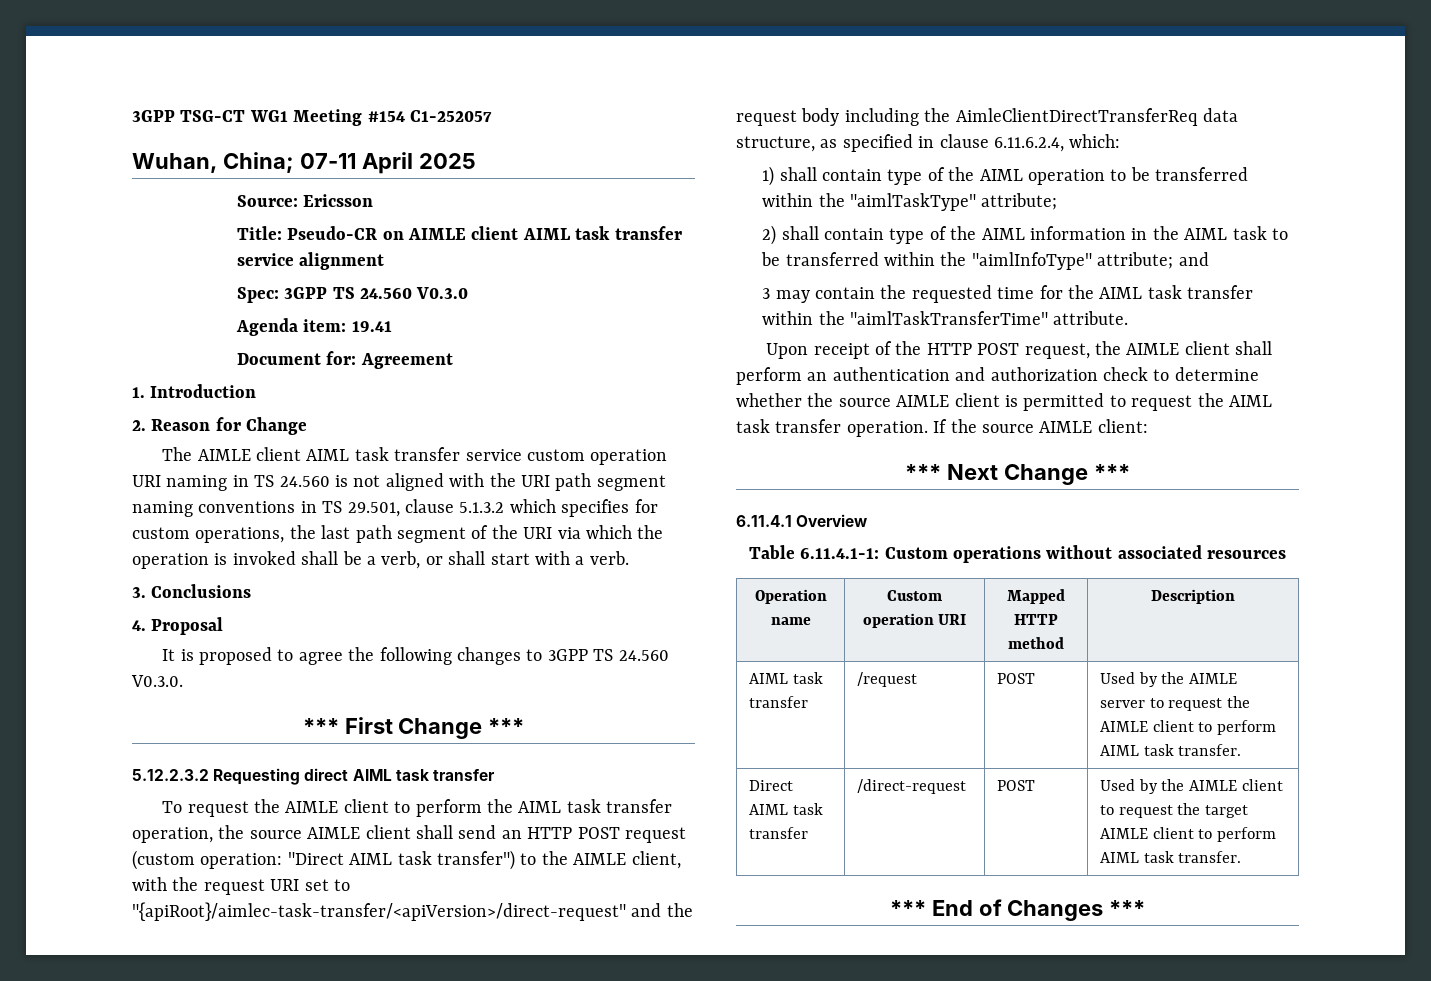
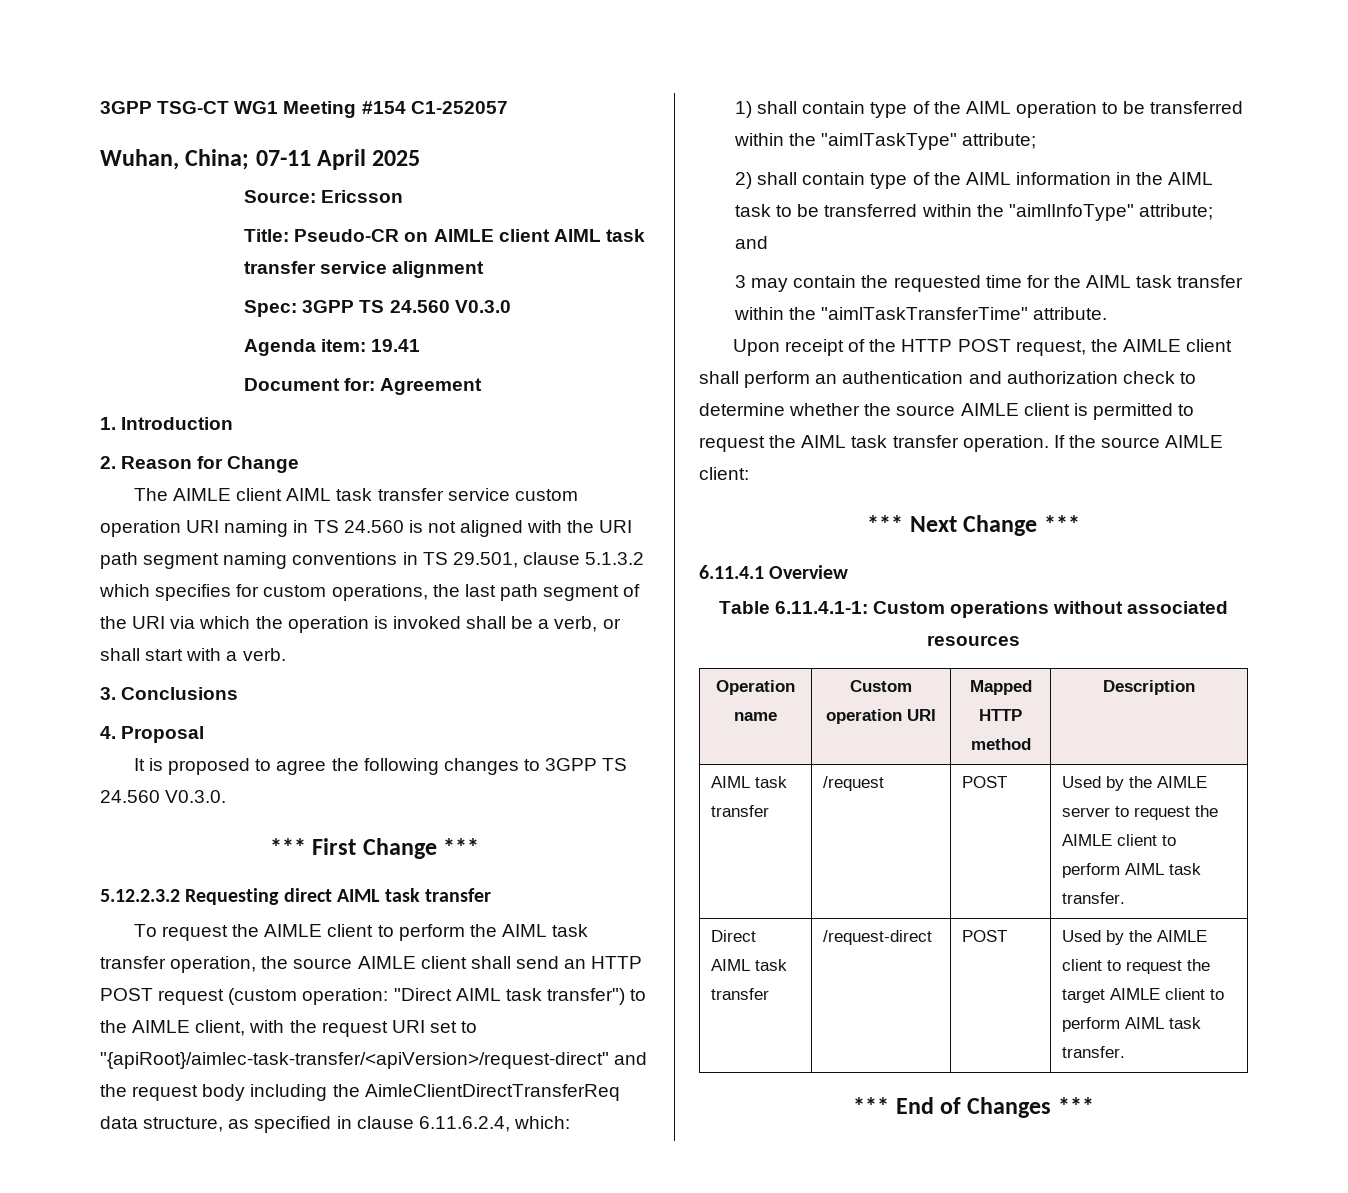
- To request the AIMLE client to perform the AIML task transfer operation, the source AIMLE client shall send an HTTP POST request (custom operation: "Direct AIML task transfer") to the AIMLE client, with the request URI set to "{apiRoot}/aimlec-task-transfer/<apiVersion>/direct-request" and the request body including the AimleClientDirectTransferReq data structure, as specified in clause 6.11.6.2.4, which:
+ To request the AIMLE client to perform the AIML task transfer operation, the source AIMLE client shall send an HTTP POST request (custom operation: "Direct AIML task transfer") to the AIMLE client, with the request URI set to "{apiRoot}/aimlec-task-transfer/<apiVersion>/request-direct" and the request body including the AimleClientDirectTransferReq data structure, as specified in clause 6.11.6.2.4, which:
- Direct AIML task transfer | /direct-request | POST | Used by the AIMLE client to request the target AIMLE client to perform AIML task transfer.
+ Direct AIML task transfer | /request-direct | POST | Used by the AIMLE client to request the target AIMLE client to perform AIML task transfer.

